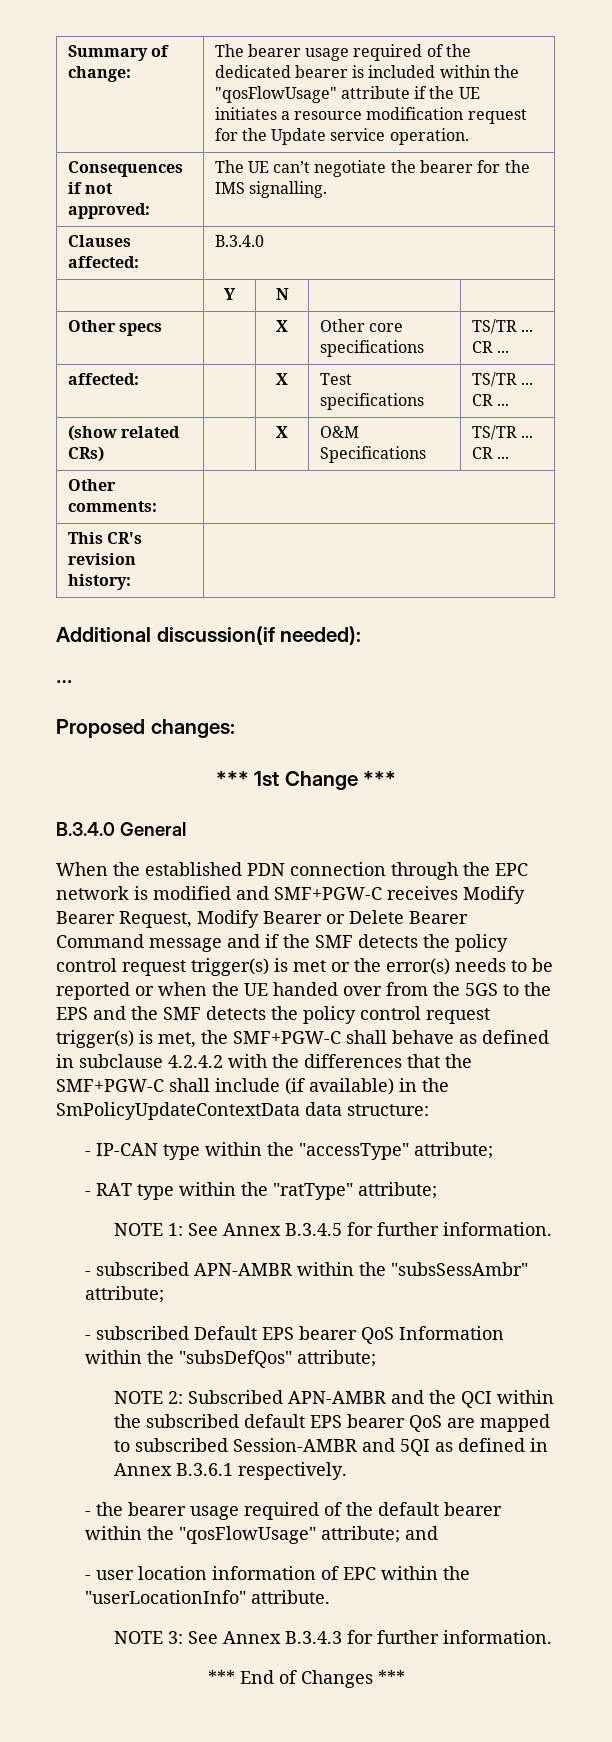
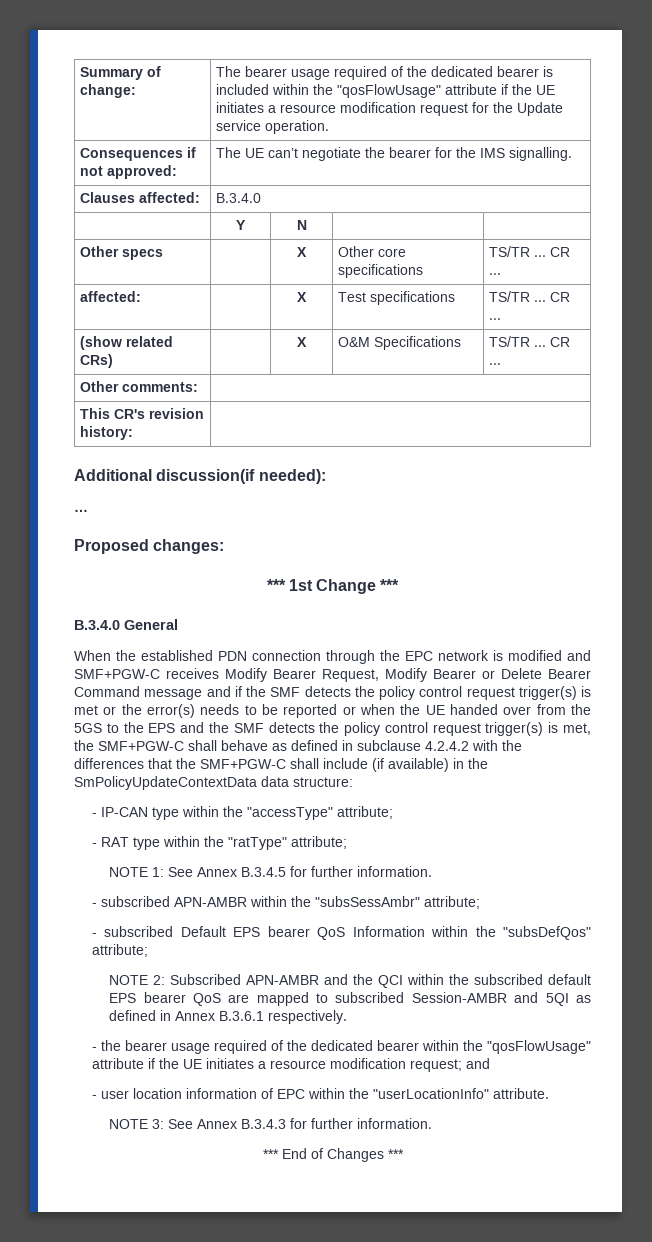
- - the bearer usage required of the default bearer within the "qosFlowUsage" attribute; and
+ - the bearer usage required of the dedicated bearer within the "qosFlowUsage" attribute if the UE initiates a resource modification request; and

